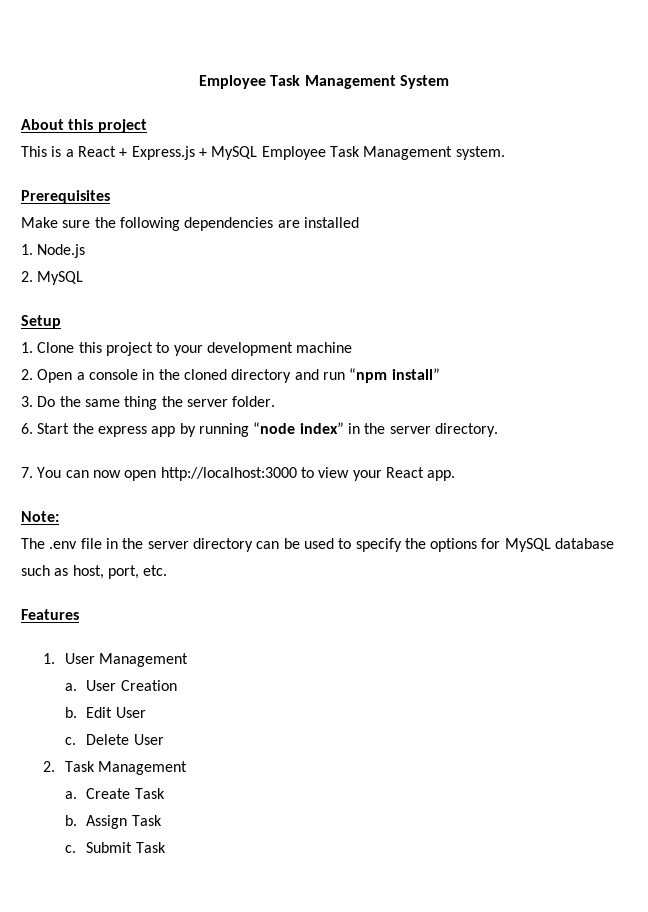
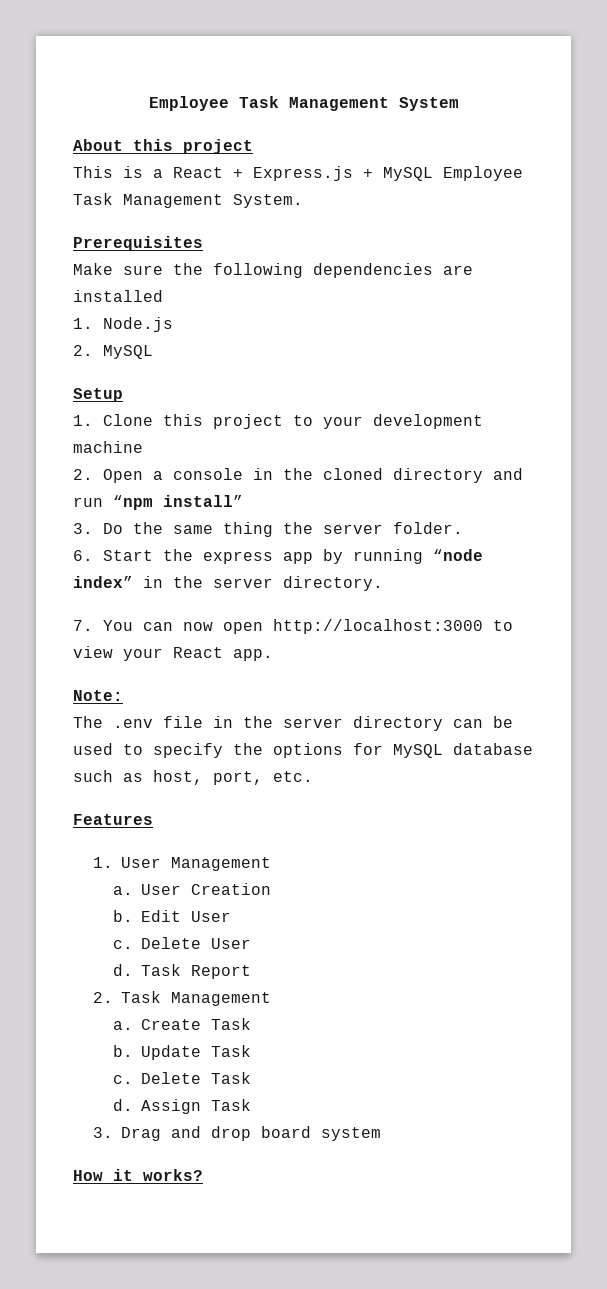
- This is a React + Express.js + MySQL Employee Task Management system.
+ This is a React + Express.js + MySQL Employee Task Management System.
+ d. Task Report
- Assign Task
- c. Submit Task
+ Update Task
+ c. Delete Task
+ d. Assign Task
+ 3. Drag and drop board system
+ How it works?

